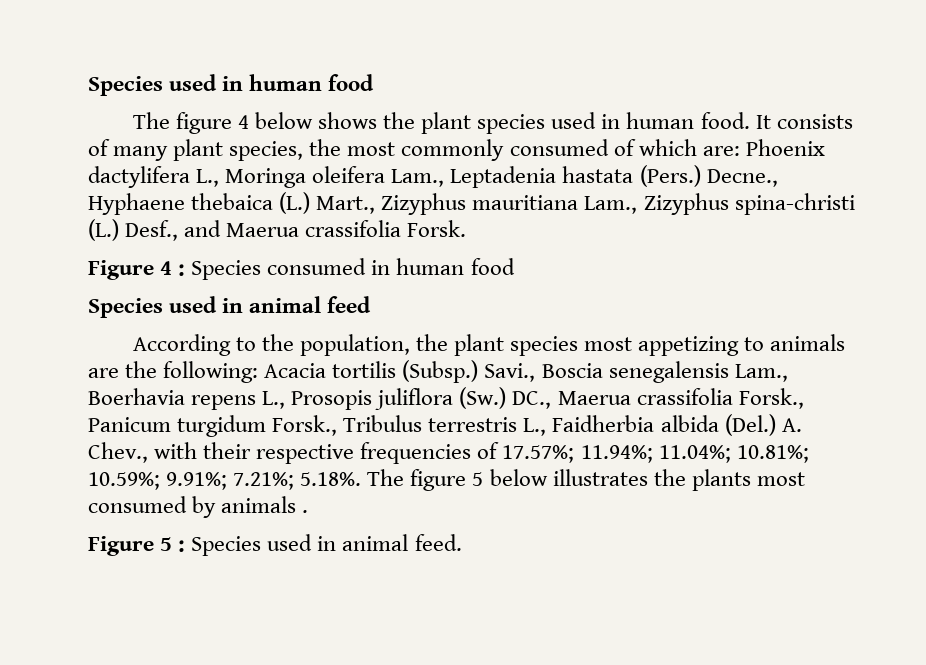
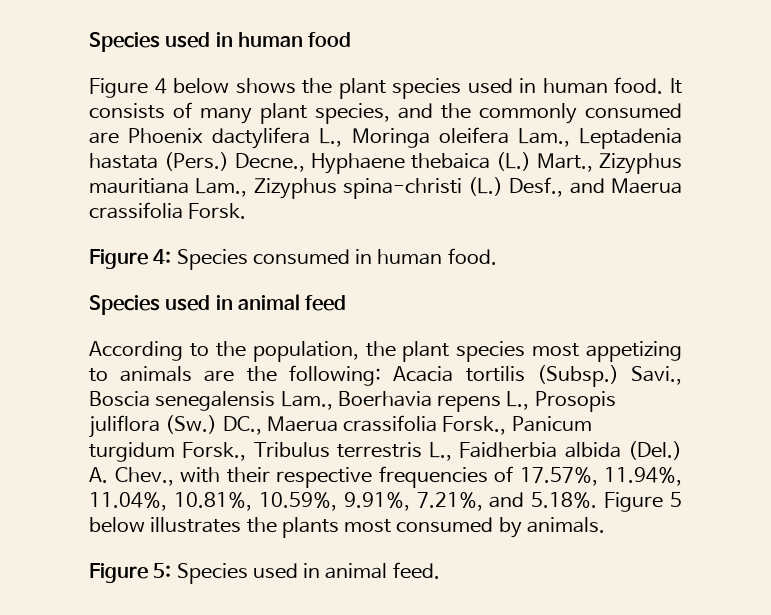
- The figure 4 below shows the plant species used in human food.
+ Figure 4 below shows the plant species used in human food.
- It consists of many plant species, the most commonly consumed of which are: Phoenix dactylifera L., Moringa oleifera Lam., Leptadenia hastata (Pers.)
+ It consists of many plant species, and the commonly consumed are Phoenix dactylifera L., Moringa oleifera Lam., Leptadenia hastata (Pers.)
- Figure 4 : Species consumed in human food
+ Figure 4: Species consumed in human food.
- Savi., Boscia senegalensis Lam., Boerhavia repens L., Prosopis juliflora (Sw.) DC., Maerua crassifolia Forsk., Panicum turgidum Forsk., Tribulus terrestris L., Faidherbia albida (Del.) A. Chev., with their respective frequencies of 17.57%; 11.94%; 11.04%; 10.81%; 10.59%; 9.91%; 7.21%; 5.18%. The figure 5 below illustrates the plants most consumed by animals .
- Figure 5 : Species used in animal feed.
+ Savi., Boscia senegalensis Lam., Boerhavia repens L., Prosopis juliflora (Sw.) DC., Maerua crassifolia Forsk., Panicum turgidum Forsk., Tribulus terrestris L., Faidherbia albida (Del.) A. Chev., with their respective frequencies of 17.57%, 11.94%, 11.04%, 10.81%, 10.59%, 9.91%, 7.21%, and 5.18%. Figure 5 below illustrates the plants most consumed by animals.
+ Figure 5: Species used in animal feed.

